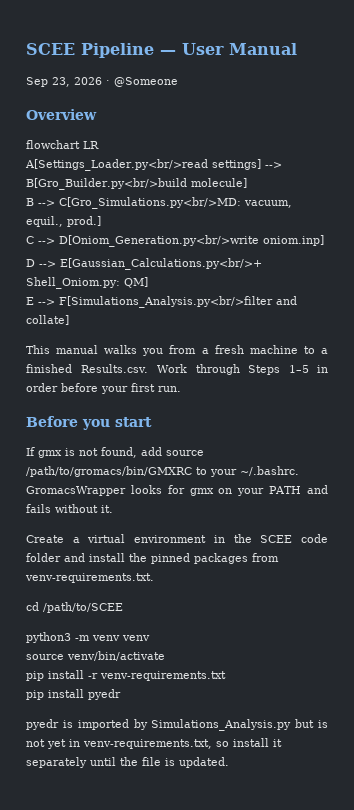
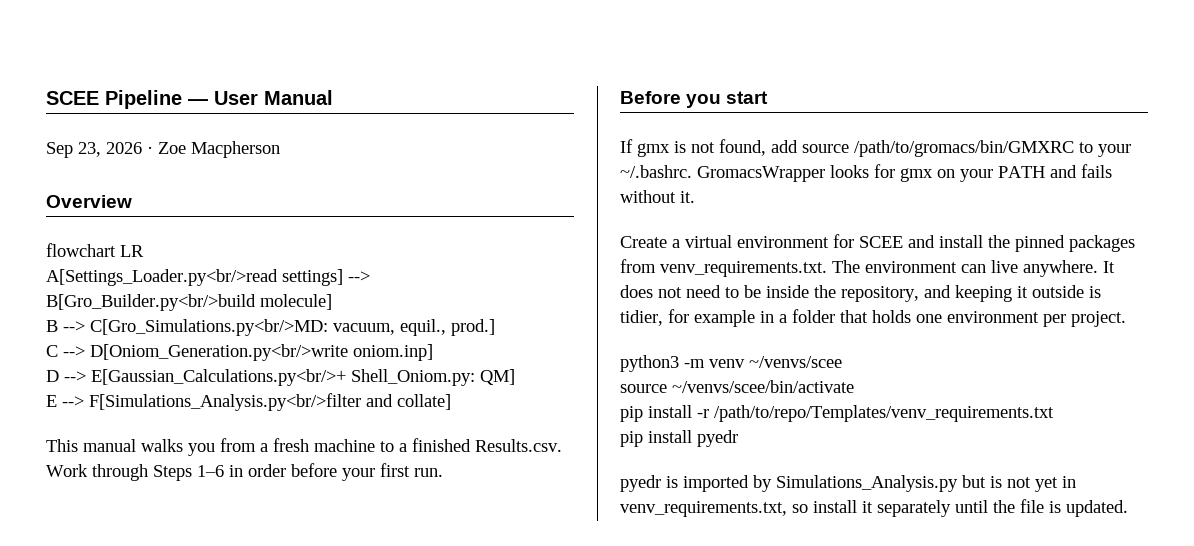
- Sep 23, 2026 · @Someone
+ Sep 23, 2026 · Zoe Macpherson
- This manual walks you from a fresh machine to a finished Results.csv. Work through Steps 1–5 in order before your first run.
+ This manual walks you from a fresh machine to a finished Results.csv. Work through Steps 1–6 in order before your first run.
- Create a virtual environment in the SCEE code folder and install the pinned packages from venv-requirements.txt.
- cd /path/to/SCEE
+ Create a virtual environment for SCEE and install the pinned packages from venv_requirements.txt. The environment can live anywhere. It does not need to be inside the repository, and keeping it outside is tidier, for example in a folder that holds one environment per project.
- python3 -m venv venv
- source venv/bin/activate
+ python3 -m venv ~/venvs/scee
+ source ~/venvs/scee/bin/activate
- pip install -r venv-requirements.txt
+ pip install -r /path/to/repo/Templates/venv_requirements.txt
- pyedr is imported by Simulations_Analysis.py but is not yet in venv-requirements.txt, so install it separately until the file is updated.
+ pyedr is imported by Simulations_Analysis.py but is not yet in venv_requirements.txt, so install it separately until the file is updated.

